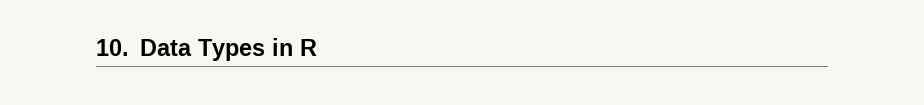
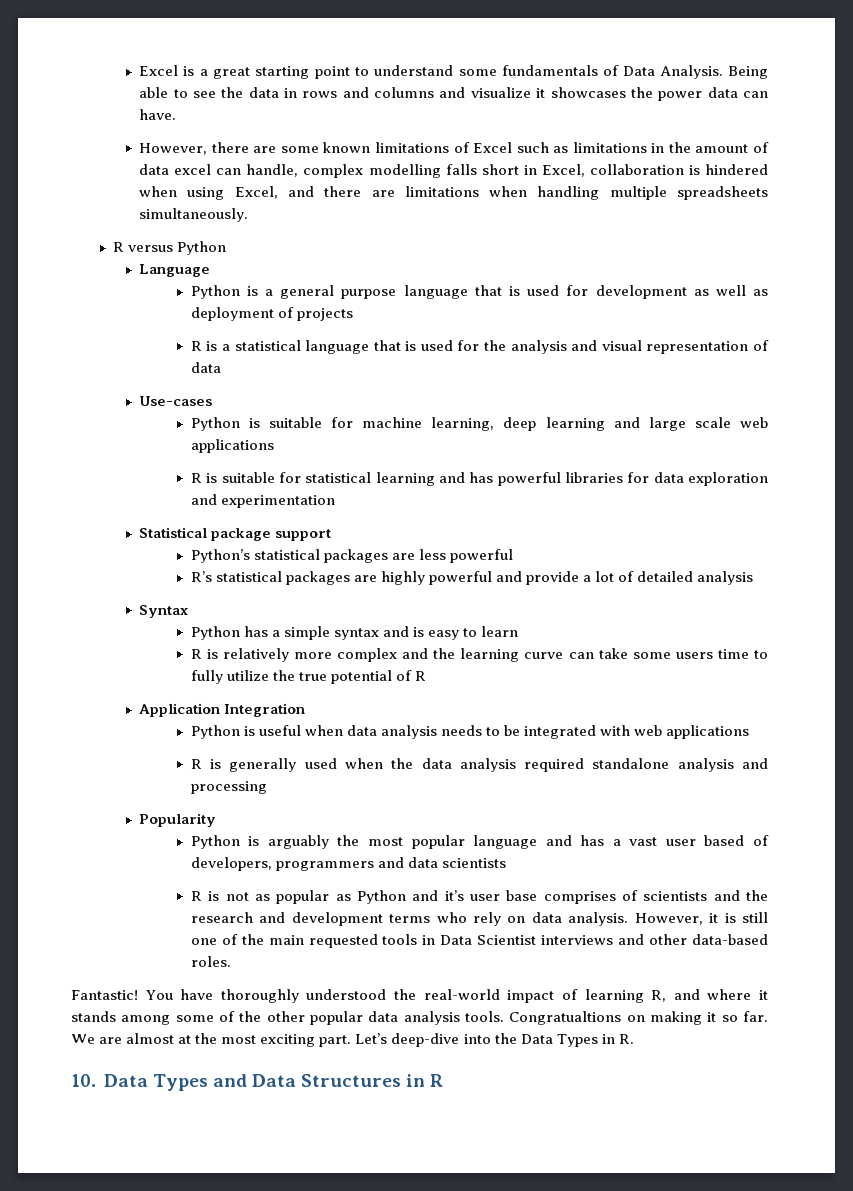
- 10. Data Types in R
+ Excel is a great starting point to understand some fundamentals of Data Analysis. Being able to see the data in rows and columns and visualize it showcases the power data can have.
+ However, there are some known limitations of Excel such as limitations in the amount of data excel can handle, complex modelling falls short in Excel, collaboration is hindered when using Excel, and there are limitations when handling multiple spreadsheets simultaneously.
+ R versus Python
+ Language
+ Python is a general purpose language that is used for development as well as deployment of projects
+ R is a statistical language that is used for the analysis and visual representation of data
+ Use-cases
+ Python is suitable for machine learning, deep learning and large scale web applications
+ R is suitable for statistical learning and has powerful libraries for data exploration and experimentation
+ Statistical package support
+ Python’s statistical packages are less powerful
+ R’s statistical packages are highly powerful and provide a lot of detailed analysis
+ Syntax
+ Python has a simple syntax and is easy to learn
+ R is relatively more complex and the learning curve can take some users time to fully utilize the true potential of R
+ Application Integration
+ Python is useful when data analysis needs to be integrated with web applications
+ R is generally used when the data analysis required standalone analysis and processing
+ Popularity
+ Python is arguably the most popular language and has a vast user based of developers, programmers and data scientists
+ R is not as popular as Python and it’s user base comprises of scientists and the research and development terms who rely on data analysis. However, it is still one of the main requested tools in Data Scientist interviews and other data-based roles.
+ Fantastic! You have thoroughly understood the real-world impact of learning R, and where it stands among some of the other popular data analysis tools. Congratualtions on making it so far. We are almost at the most exciting part. Let’s deep-dive into the Data Types in R.
+ 10. Data Types and Data Structures in R

